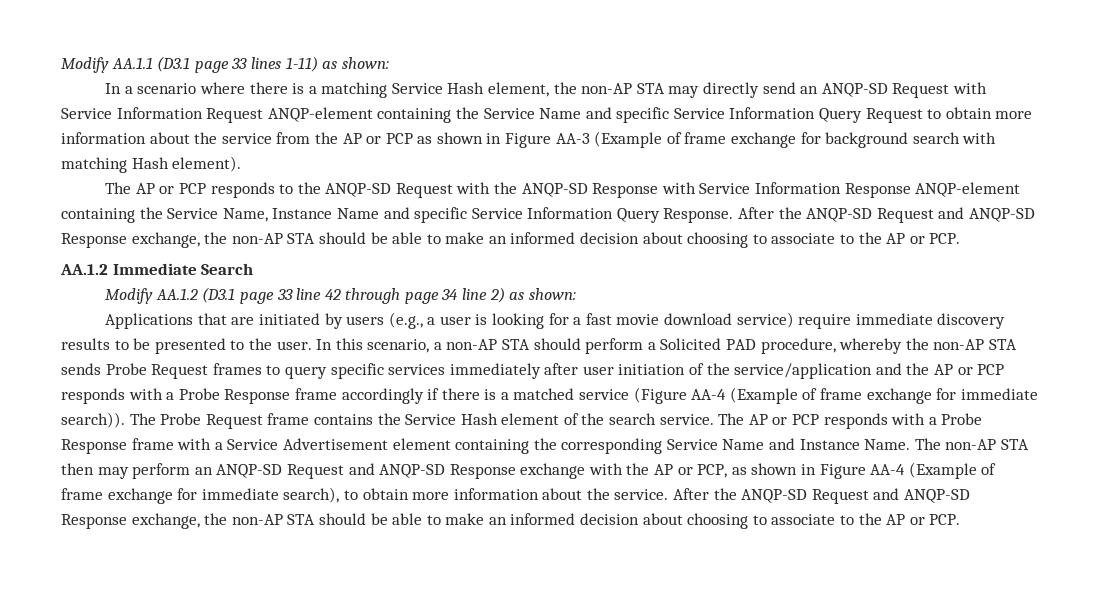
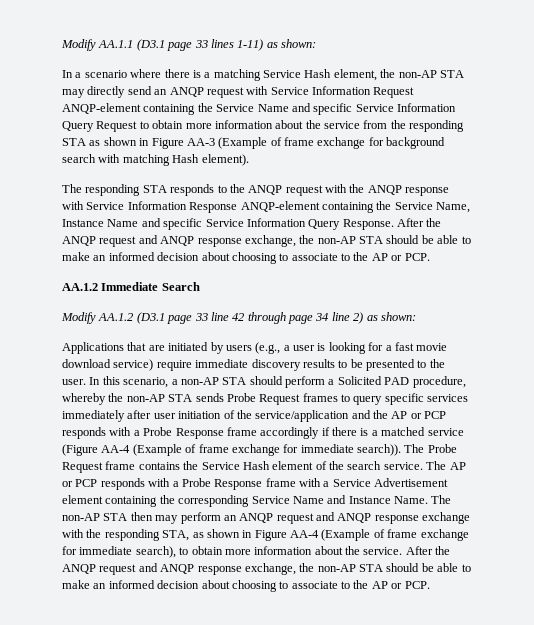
- In a scenario where there is a matching Service Hash element, the non-AP STA may directly send an ANQP-SD Request with Service Information Request ANQP-element containing the Service Name and specific Service Information Query Request to obtain more information about the service from the AP or PCP as shown in Figure AA-3 (Example of frame exchange for background search with matching Hash element).
+ In a scenario where there is a matching Service Hash element, the non-AP STA may directly send an ANQP request with Service Information Request ANQP-element containing the Service Name and specific Service Information Query Request to obtain more information about the service from the responding STA as shown in Figure AA-3 (Example of frame exchange for background search with matching Hash element).
- The AP or PCP responds to the ANQP-SD Request with the ANQP-SD Response with Service Information Response ANQP-element containing the Service Name, Instance Name and specific Service Information Query Response. After the ANQP-SD Request and ANQP-SD Response exchange, the non-AP STA should be able to make an informed decision about choosing to associate to the AP or PCP.
+ The responding STA responds to the ANQP request with the ANQP response with Service Information Response ANQP-element containing the Service Name, Instance Name and specific Service Information Query Response. After the ANQP request and ANQP response exchange, the non-AP STA should be able to make an informed decision about choosing to associate to the AP or PCP.
- The non-AP STA then may perform an ANQP-SD Request and ANQP-SD Response exchange with the AP or PCP, as shown in Figure AA-4 (Example of frame exchange for immediate search), to obtain more information about the service. After the ANQP-SD Request and ANQP-SD Response exchange, the non-AP STA should be able to make an informed decision about choosing to associate to the AP or PCP.
+ The non-AP STA then may perform an ANQP request and ANQP response exchange with the responding STA, as shown in Figure AA-4 (Example of frame exchange for immediate search), to obtain more information about the service. After the ANQP request and ANQP response exchange, the non-AP STA should be able to make an informed decision about choosing to associate to the AP or PCP.

